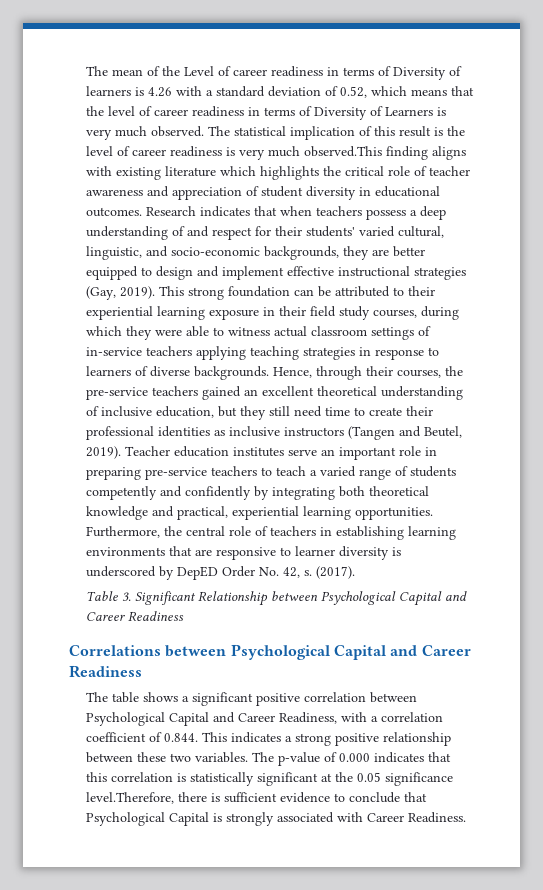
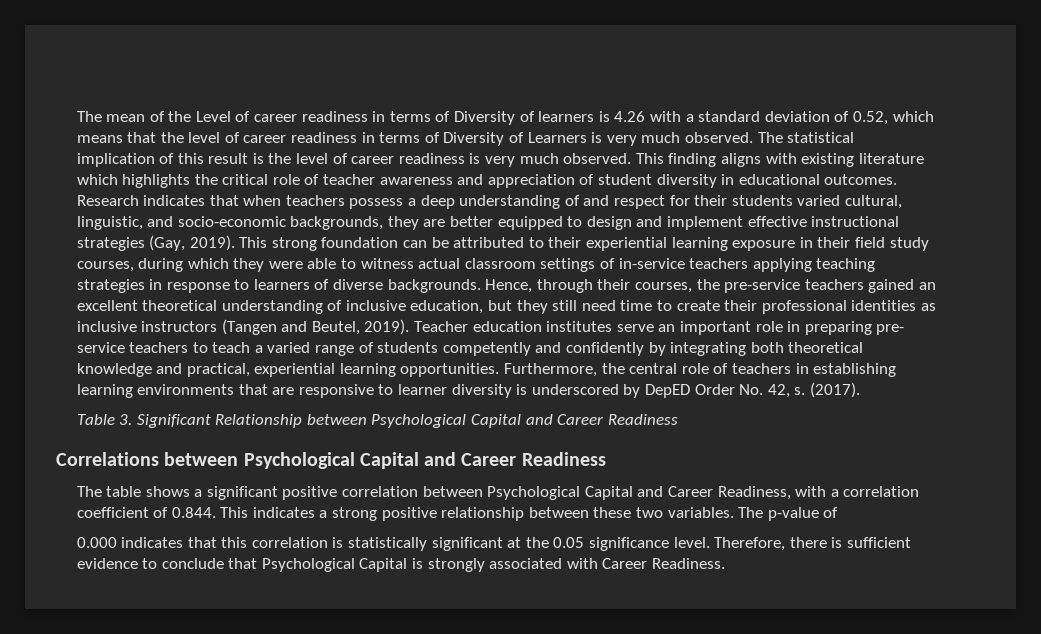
- The statistical implication of this result is the level of career readiness is very much observed.This finding aligns with existing literature which highlights the critical role of teacher awareness and appreciation of student diversity in educational outcomes.
+ The statistical implication of this result is the level of career readiness is very much observed. This finding aligns with existing literature which highlights the critical role of teacher awareness and appreciation of student diversity in educational outcomes.
- Research indicates that when teachers possess a deep understanding of and respect for their students' varied cultural, linguistic, and socio-economic backgrounds, they are better equipped to design and implement effective instructional strategies (Gay, 2019).
+ Research indicates that when teachers possess a deep understanding of and respect for their students varied cultural, linguistic, and socio-economic backgrounds, they are better equipped to design and implement effective instructional strategies (Gay, 2019).
- Teacher education institutes serve an important role in preparing pre-service teachers to teach a varied range of students competently and confidently by integrating both theoretical knowledge and practical, experiential learning opportunities.
+ Teacher education institutes serve an important role in preparing pre- service teachers to teach a varied range of students competently and confidently by integrating both theoretical knowledge and practical, experiential learning opportunities.
- The p-value of 0.000 indicates that this correlation is statistically significant at the 0.05 significance level.Therefore, there is sufficient evidence to conclude that Psychological Capital is strongly associated with Career Readiness.
+ The p-value of
+ 0.000 indicates that this correlation is statistically significant at the 0.05 significance level. Therefore, there is sufficient evidence to conclude that Psychological Capital is strongly associated with Career Readiness.

